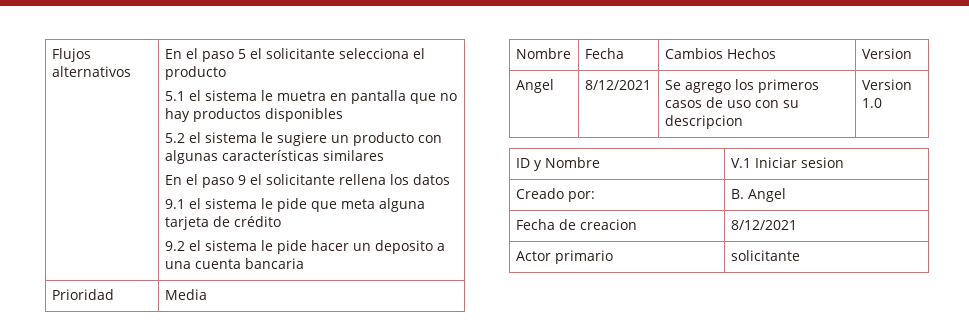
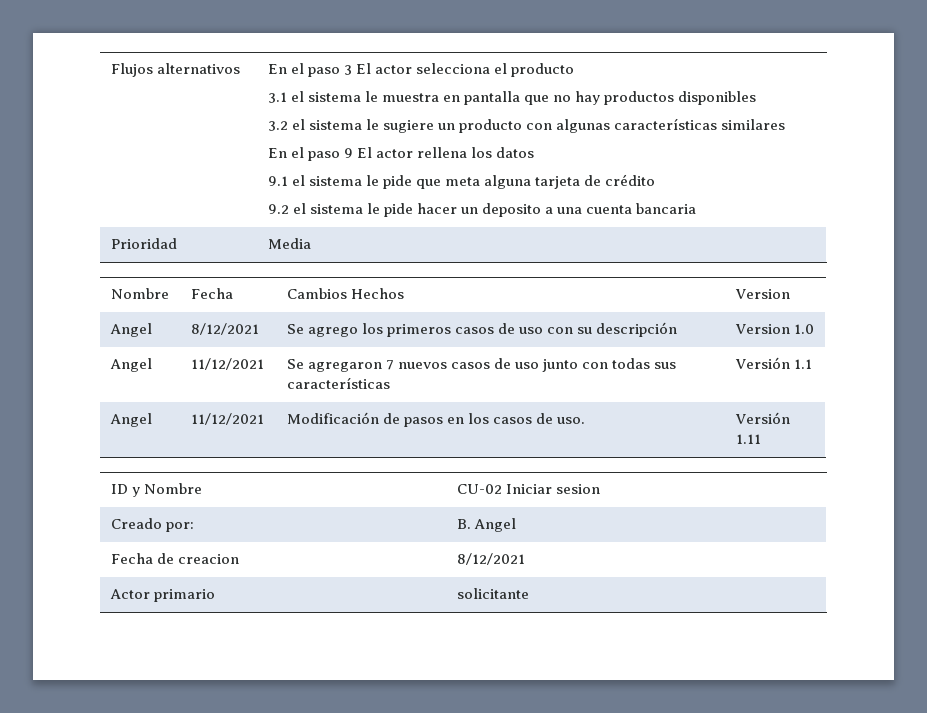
- En el paso 5 el solicitante selecciona el producto
+ En el paso 3 El actor selecciona el producto
- 5.1 el sistema le muetra en pantalla que no hay productos disponibles
+ 3.1 el sistema le muestra en pantalla que no hay productos disponibles
- 5.2 el sistema le sugiere un producto con algunas características similares
+ 3.2 el sistema le sugiere un producto con algunas características similares
- En el paso 9 el solicitante rellena los datos
+ En el paso 9 El actor rellena los datos
- Angel | 8/12/2021 | Se agrego los primeros casos de uso con su descripcion | Version 1.0
+ Angel | 8/12/2021 | Se agrego los primeros casos de uso con su descripción | Version 1.0
+ Angel | 11/12/2021 | Se agregaron 7 nuevos casos de uso junto con todas sus características | Versión 1.1
+ Angel | 11/12/2021 | Modificación de pasos en los casos de uso. | Versión 1.11
- ID y Nombre | V.1 Iniciar sesion
+ ID y Nombre | CU-02 Iniciar sesion

